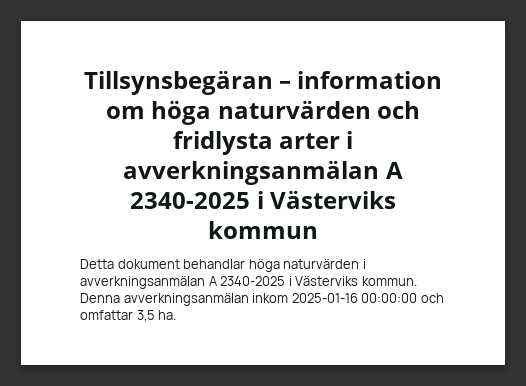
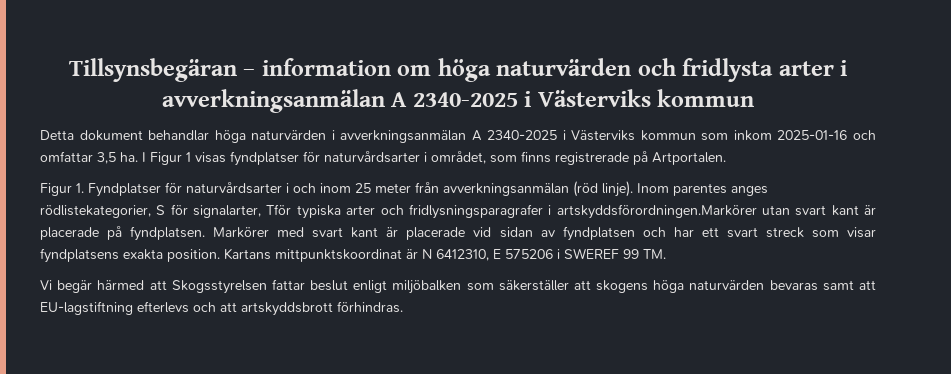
- Detta dokument behandlar höga naturvärden i avverkningsanmälan A 2340-2025 i Västerviks kommun. Denna avverkningsanmälan inkom 2025-01-16 00:00:00 och omfattar 3,5 ha.
+ Detta dokument behandlar höga naturvärden i avverkningsanmälan A 2340-2025 i Västerviks kommun som inkom 2025-01-16 och omfattar 3,5 ha.
+ I Figur 1 visas fyndplatser för naturvårdsarter i området, som finns registrerade på Artportalen.
+ Figur 1. Fyndplatser för naturvårdsarter i och inom 25 meter från avverkningsanmälan (röd linje). Inom parentes anges rödlistekategorier, S för signalarter, Tför typiska arter och fridlysningsparagrafer i artskyddsförordningen.Markörer utan svart kant är placerade på fyndplatsen. Markörer med svart kant är placerade vid sidan av fyndplatsen och har ett svart streck som visar fyndplatsens exakta position. Kartans mittpunktskoordinat är N 6412310, E 575206 i SWEREF 99 TM.
+ Vi begär härmed att Skogsstyrelsen fattar beslut enligt miljöbalken som säkerställer att skogens höga naturvärden bevaras samt att EU-lagstiftning efterlevs och att artskyddsbrott förhindras.

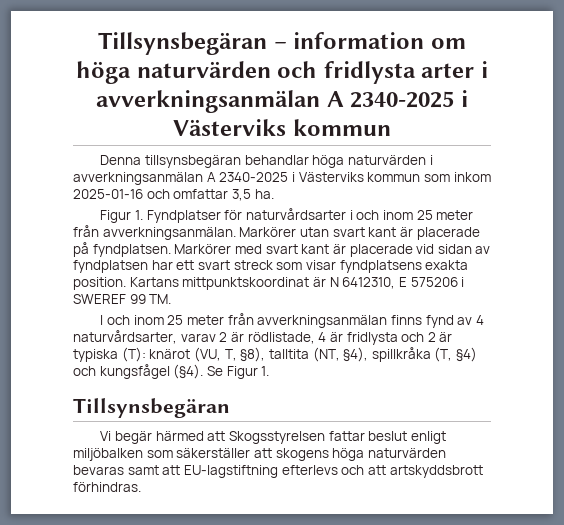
- Detta dokument behandlar höga naturvärden i avverkningsanmälan A 2340-2025 i Västerviks kommun som inkom 2025-01-16 och omfattar 3,5 ha. I Figur 1 visas fyndplatser för naturvårdsarter i området, som finns registrerade på Artportalen.
+ Denna tillsynsbegäran behandlar höga naturvärden i avverkningsanmälan A 2340-2025 i Västerviks kommun som inkom 2025-01-16 och omfattar 3,5 ha.
- Figur 1. Fyndplatser för naturvårdsarter i och inom 25 meter från avverkningsanmälan (röd linje). Inom parentes anges rödlistekategorier, S för signalarter, Tför typiska arter och fridlysningsparagrafer i artskyddsförordningen.Markörer utan svart kant är placerade på fyndplatsen.
+ Figur 1. Fyndplatser för naturvårdsarter i och inom 25 meter från avverkningsanmälan. Markörer utan svart kant är placerade på fyndplatsen.
- Markörer med svart kant är placerade vid sidan av fyndplatsen och har ett svart streck som visar fyndplatsens exakta position.
+ Markörer med svart kant är placerade vid sidan av fyndplatsen har ett svart streck som visar fyndplatsens exakta position.
+ I och inom 25 meter från avverkningsanmälan finns fynd av 4 naturvårdsarter, varav 2 är rödlistade, 4 är fridlysta och 2 är typiska (T): knärot (VU, T, §8), talltita (NT, §4), spillkråka (T, §4) och kungsfågel (§4). Se Figur 1.
+ Tillsynsbegäran

